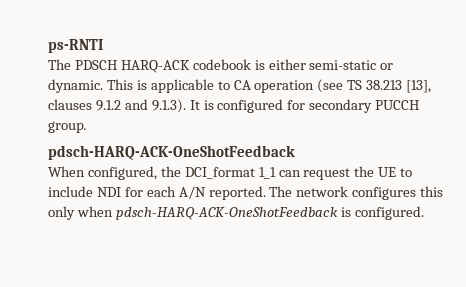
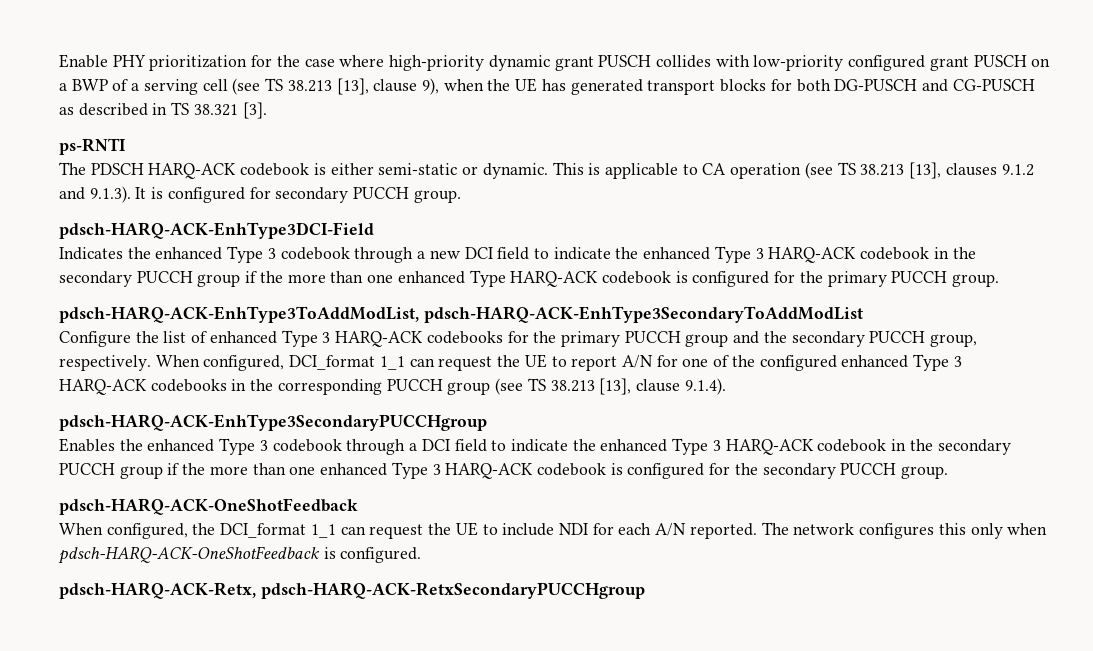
+ Enable PHY prioritization for the case where high-priority dynamic grant PUSCH collides with low-priority configured grant PUSCH on a BWP of a serving cell (see TS 38.213 [13], clause 9), when the UE has generated transport blocks for both DG-PUSCH and CG-PUSCH as described in TS 38.321 [3].
+ pdsch-HARQ-ACK-EnhType3DCI-Field
+ Indicates the enhanced Type 3 codebook through a new DCI field to indicate the enhanced Type 3 HARQ-ACK codebook in the secondary PUCCH group if the more than one enhanced Type HARQ-ACK codebook is configured for the primary PUCCH group.
+ pdsch-HARQ-ACK-EnhType3ToAddModList, pdsch-HARQ-ACK-EnhType3SecondaryToAddModList
+ Configure the list of enhanced Type 3 HARQ-ACK codebooks for the primary PUCCH group and the secondary PUCCH group, respectively. When configured, DCI_format 1_1 can request the UE to report A/N for one of the configured enhanced Type 3 HARQ-ACK codebooks in the corresponding PUCCH group (see TS 38.213 [13], clause 9.1.4).
+ pdsch-HARQ-ACK-EnhType3SecondaryPUCCHgroup
+ Enables the enhanced Type 3 codebook through a DCI field to indicate the enhanced Type 3 HARQ-ACK codebook in the secondary PUCCH group if the more than one enhanced Type 3 HARQ-ACK codebook is configured for the secondary PUCCH group.
+ pdsch-HARQ-ACK-Retx, pdsch-HARQ-ACK-RetxSecondaryPUCCHgroup

